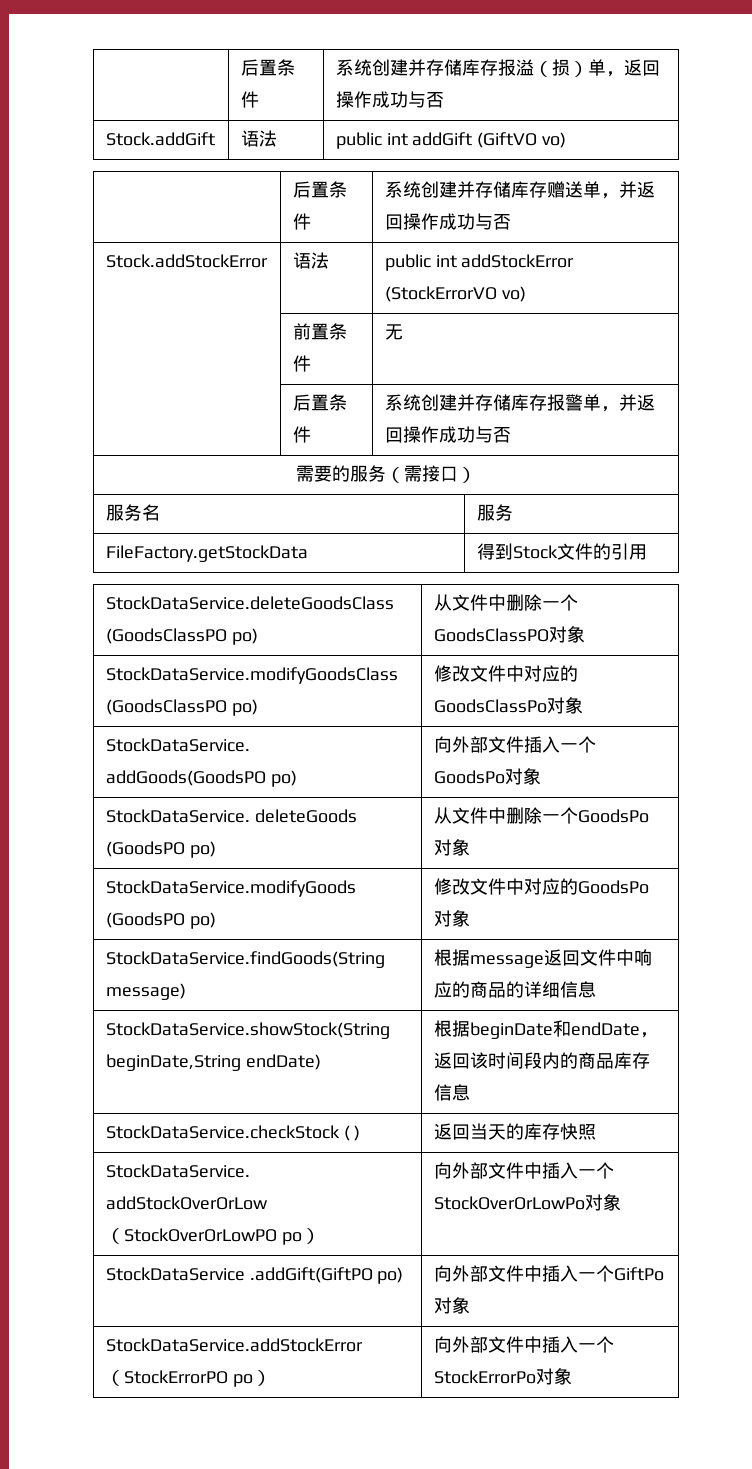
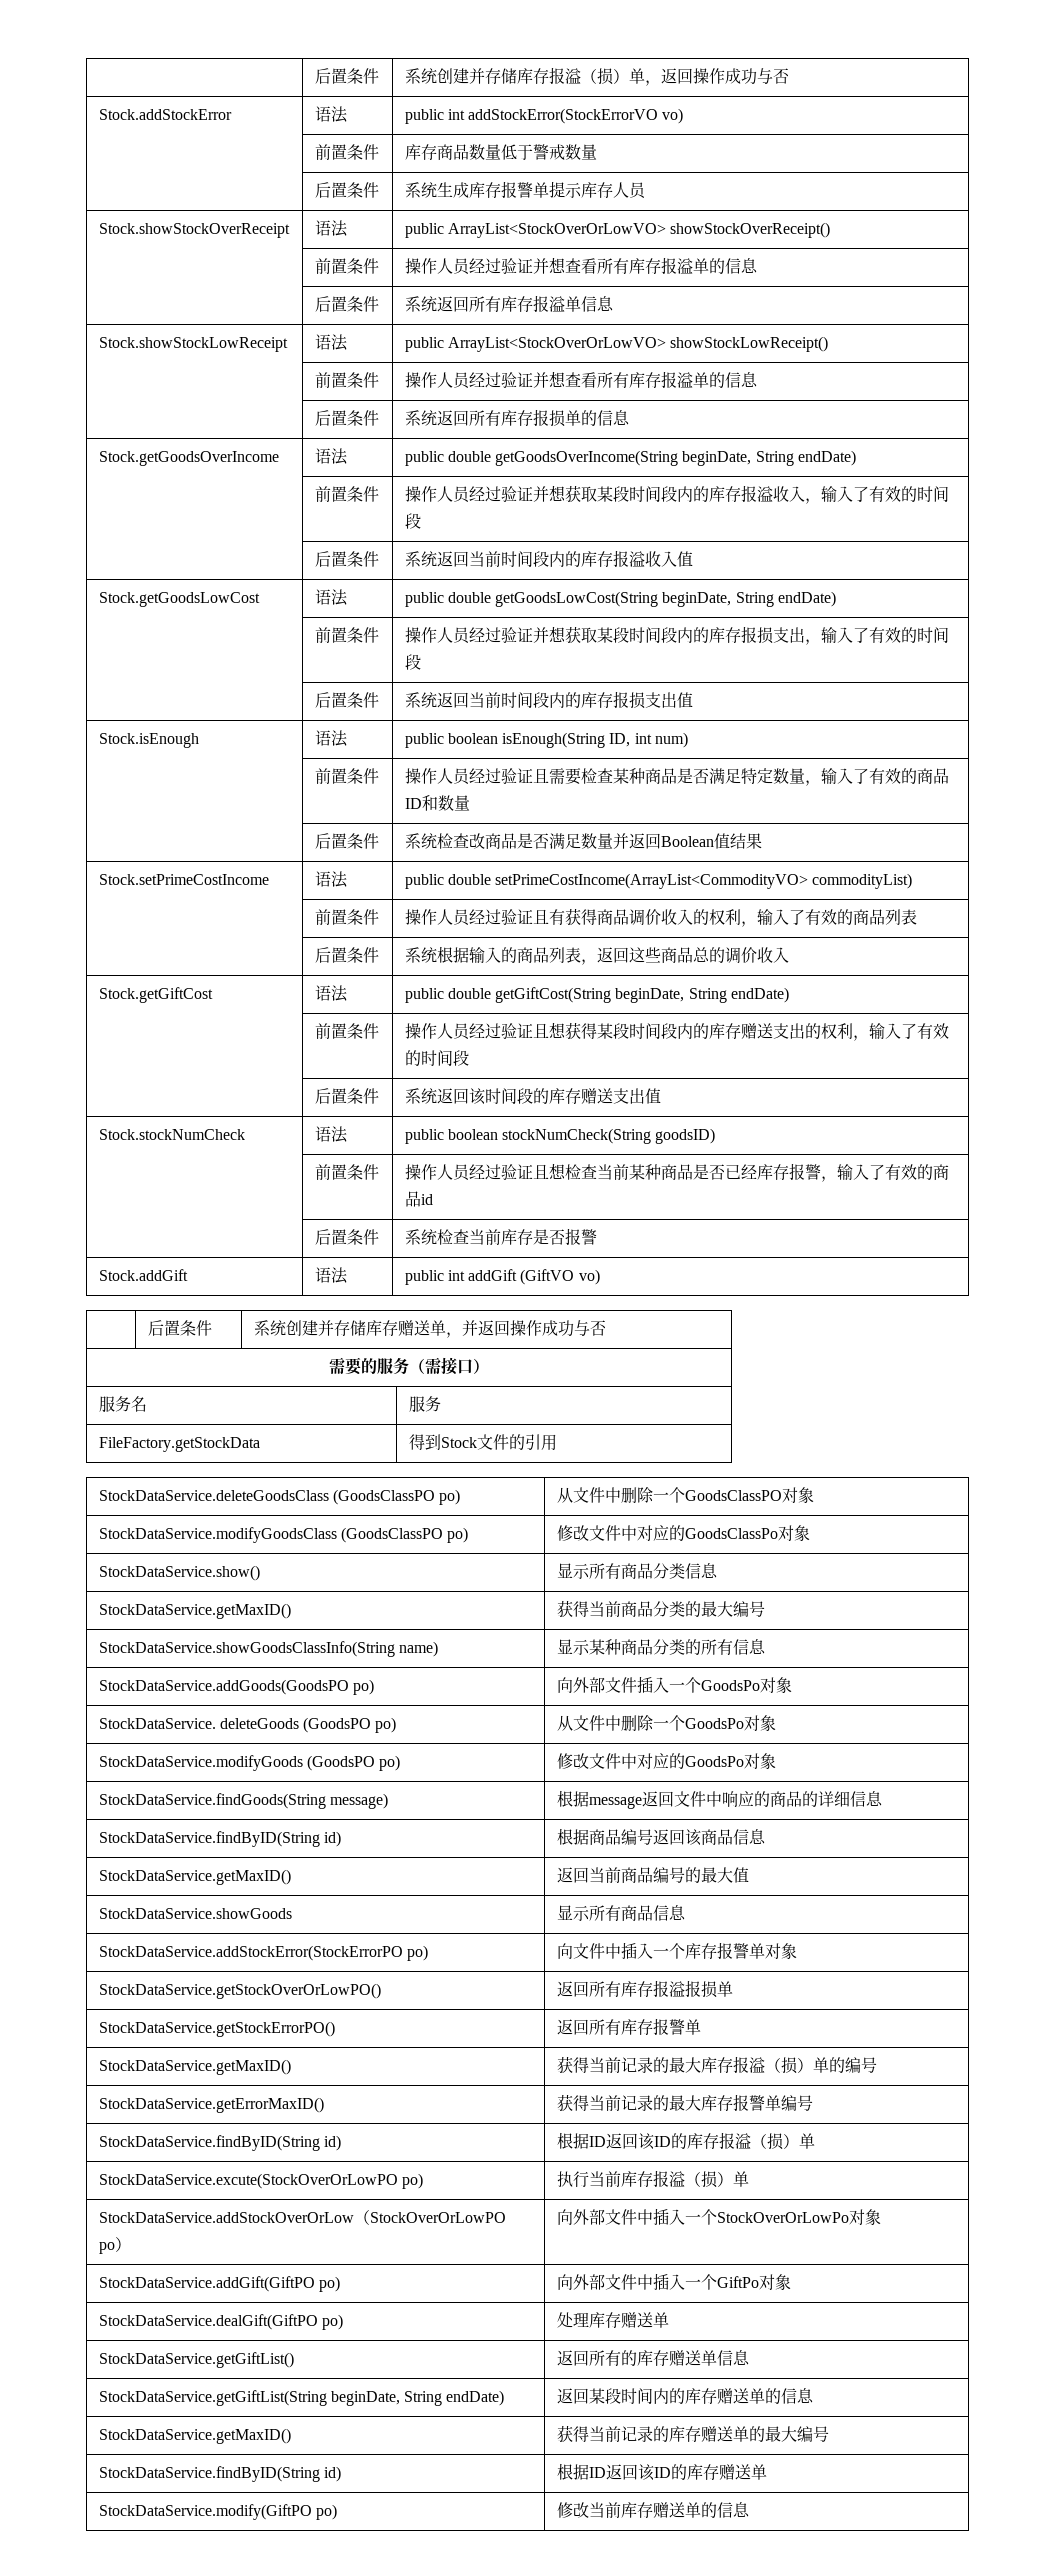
+ Stock.addStockError | 语法 | public int addStockError(StockErrorVO vo)
+ | 前置条件 | 库存商品数量低于警戒数量
+ | 后置条件 | 系统生成库存报警单提示库存人员
+ Stock.showStockOverReceipt | 语法 | public ArrayList<StockOverOrLowVO> showStockOverReceipt()
+ | 前置条件 | 操作人员经过验证并想查看所有库存报溢单的信息
+ | 后置条件 | 系统返回所有库存报溢单信息
+ Stock.showStockLowReceipt | 语法 | public ArrayList<StockOverOrLowVO> showStockLowReceipt()
+ | 前置条件 | 操作人员经过验证并想查看所有库存报溢单的信息
+ | 后置条件 | 系统返回所有库存报损单的信息
+ Stock.getGoodsOverIncome | 语法 | public double getGoodsOverIncome(String beginDate, String endDate)
+ | 前置条件 | 操作人员经过验证并想获取某段时间段内的库存报溢收入，输入了有效的时间段
+ | 后置条件 | 系统返回当前时间段内的库存报溢收入值
+ Stock.getGoodsLowCost | 语法 | public double getGoodsLowCost(String beginDate, String endDate)
+ | 前置条件 | 操作人员经过验证并想获取某段时间段内的库存报损支出，输入了有效的时间段
+ | 后置条件 | 系统返回当前时间段内的库存报损支出值
+ Stock.isEnough | 语法 | public boolean isEnough(String ID, int num)
+ | 前置条件 | 操作人员经过验证且需要检查某种商品是否满足特定数量，输入了有效的商品ID和数量
+ | 后置条件 | 系统检查改商品是否满足数量并返回Boolean值结果
+ Stock.setPrimeCostIncome | 语法 | public double setPrimeCostIncome(ArrayList<CommodityVO> commodityList)
+ | 前置条件 | 操作人员经过验证且有获得商品调价收入的权利，输入了有效的商品列表
+ | 后置条件 | 系统根据输入的商品列表，返回这些商品总的调价收入
+ Stock.getGiftCost | 语法 | public double getGiftCost(String beginDate, String endDate)
+ | 前置条件 | 操作人员经过验证且想获得某段时间段内的库存赠送支出的权利，输入了有效的时间段
+ | 后置条件 | 系统返回该时间段的库存赠送支出值
+ Stock.stockNumCheck | 语法 | public boolean stockNumCheck(String goodsID)
+ | 前置条件 | 操作人员经过验证且想检查当前某种商品是否已经库存报警，输入了有效的商品id
+ | 后置条件 | 系统检查当前库存是否报警
- Stock.addStockError | 语法 | public int addStockError (StockErrorVO vo)
- | 前置条件 | 无
- | 后置条件 | 系统创建并存储库存报警单，并返回操作成功与否
+ StockDataService.show() | 显示所有商品分类信息
+ StockDataService.getMaxID() | 获得当前商品分类的最大编号
+ StockDataService.showGoodsClassInfo(String name) | 显示某种商品分类的所有信息
- StockDataService.showStock(String beginDate,String endDate) | 根据beginDate和endDate，返回该时间段内的商品库存信息
- StockDataService.checkStock ( ) | 返回当天的库存快照
+ StockDataService.findByID(String id) | 根据商品编号返回该商品信息
+ StockDataService.getMaxID() | 返回当前商品编号的最大值
+ StockDataService.showGoods | 显示所有商品信息
+ StockDataService.addStockError(StockErrorPO po) | 向文件中插入一个库存报警单对象
+ StockDataService.getStockOverOrLowPO() | 返回所有库存报溢报损单
+ StockDataService.getStockErrorPO() | 返回所有库存报警单
+ StockDataService.getMaxID() | 获得当前记录的最大库存报溢（损）单的编号
+ StockDataService.getErrorMaxID() | 获得当前记录的最大库存报警单编号
+ StockDataService.findByID(String id) | 根据ID返回该ID的库存报溢（损）单
+ StockDataService.excute(StockOverOrLowPO po) | 执行当前库存报溢（损）单
- StockDataService .addGift(GiftPO po) | 向外部文件中插入一个GiftPo对象
+ StockDataService.addGift(GiftPO po) | 向外部文件中插入一个GiftPo对象
- StockDataService.addStockError（StockErrorPO po） | 向外部文件中插入一个StockErrorPo对象
+ StockDataService.dealGift(GiftPO po) | 处理库存赠送单
+ StockDataService.getGiftList() | 返回所有的库存赠送单信息
+ StockDataService.getGiftList(String beginDate, String endDate) | 返回某段时间内的库存赠送单的信息
+ StockDataService.getMaxID() | 获得当前记录的库存赠送单的最大编号
+ StockDataService.findByID(String id) | 根据ID返回该ID的库存赠送单
+ StockDataService.modify(GiftPO po) | 修改当前库存赠送单的信息

